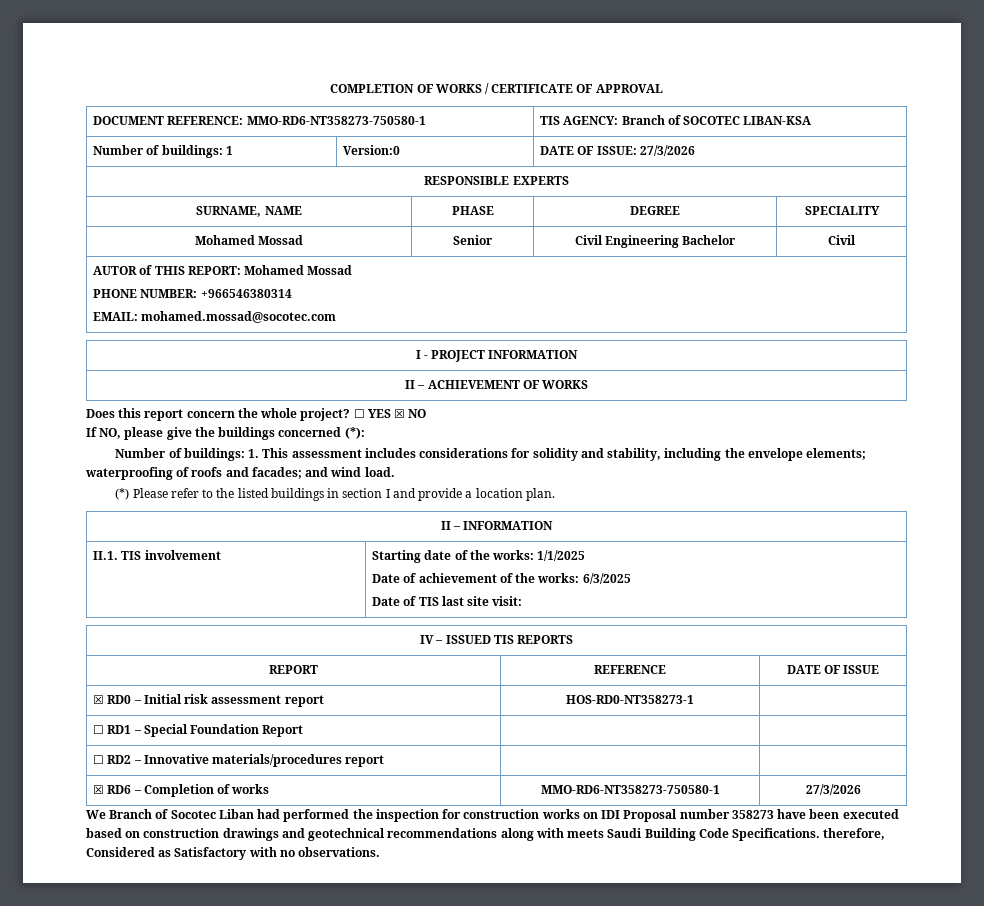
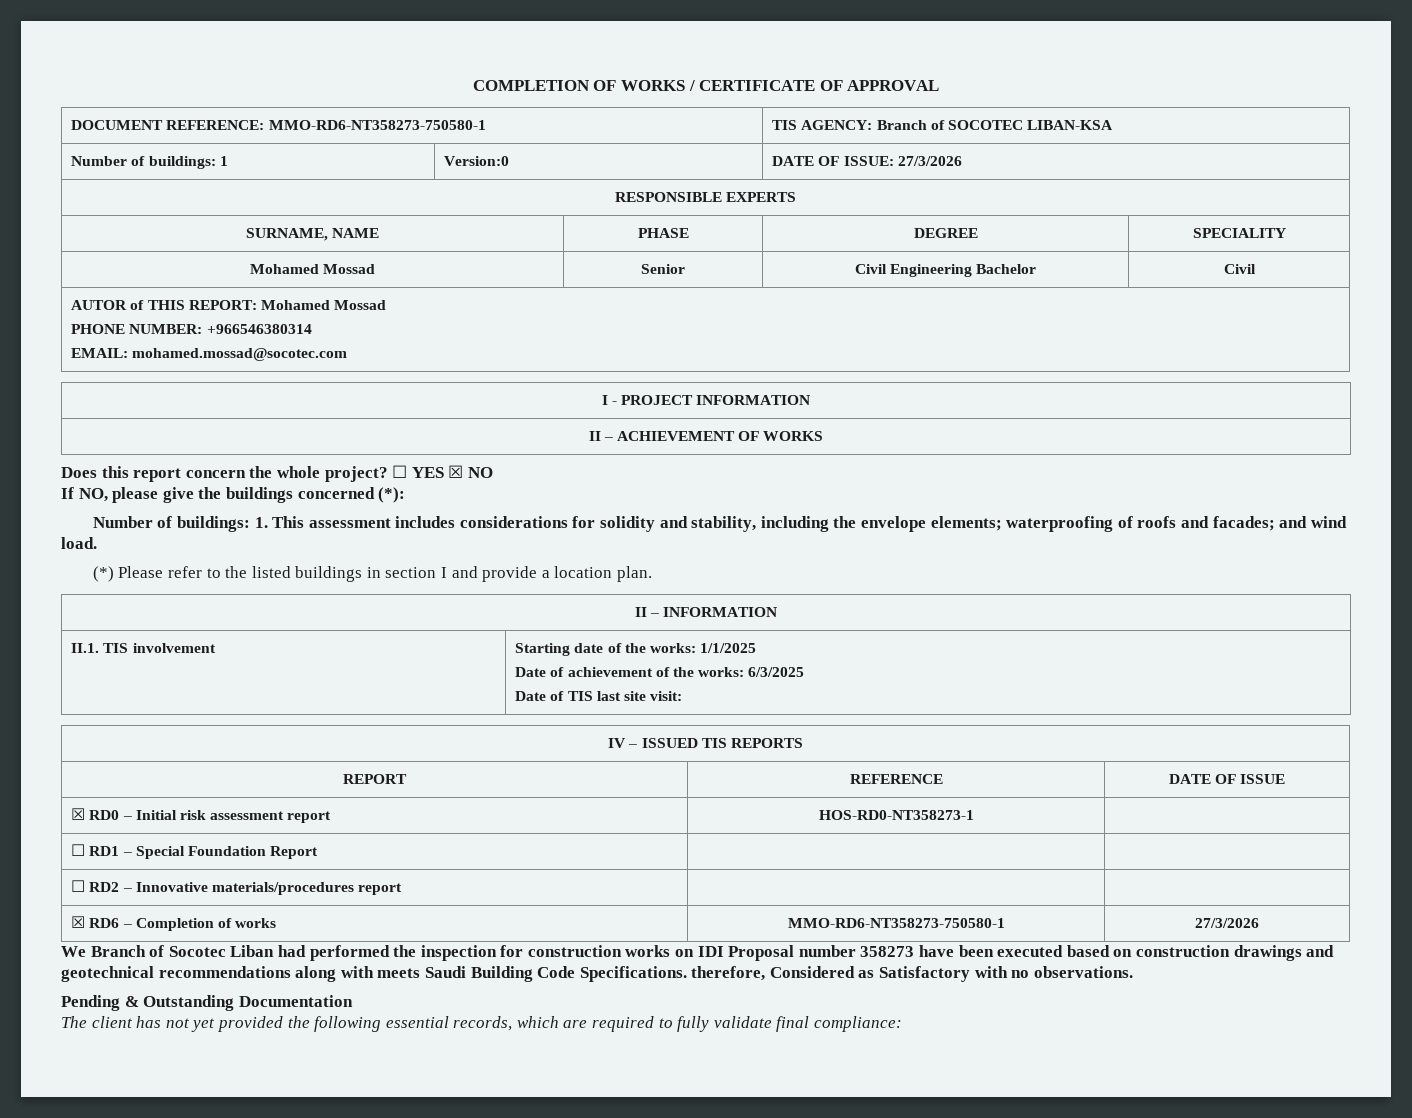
+ Pending & Outstanding Documentation
+ The client has not yet provided the following essential records, which are required to fully validate final compliance:

